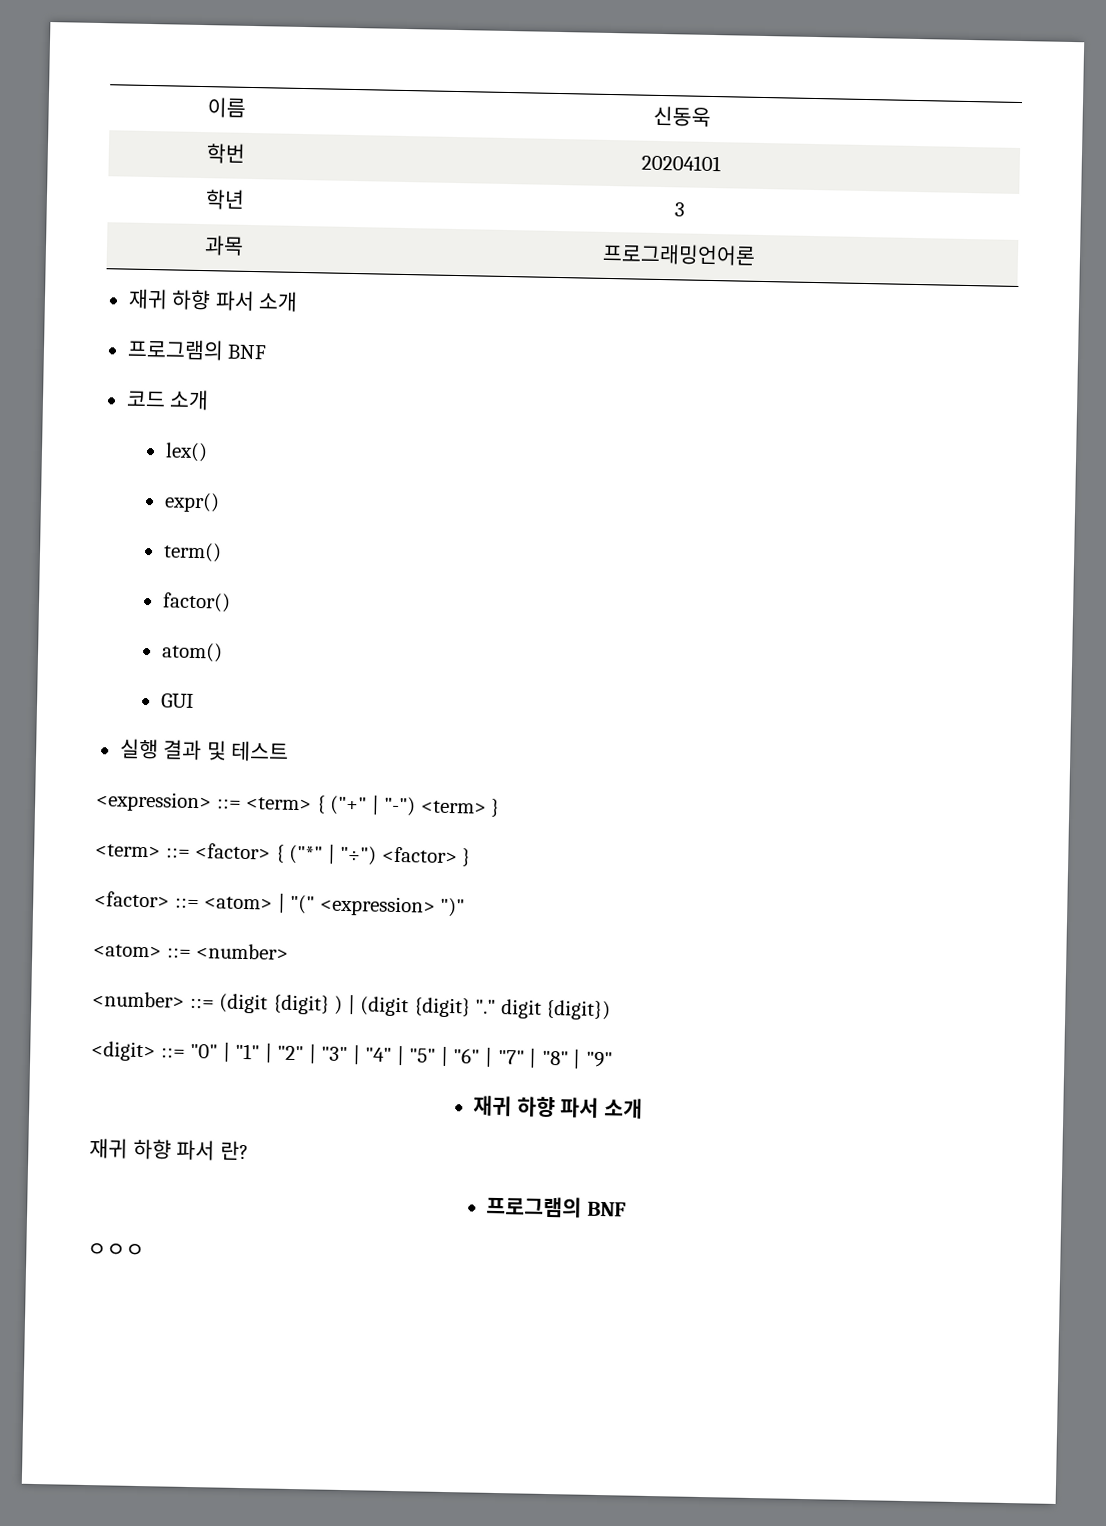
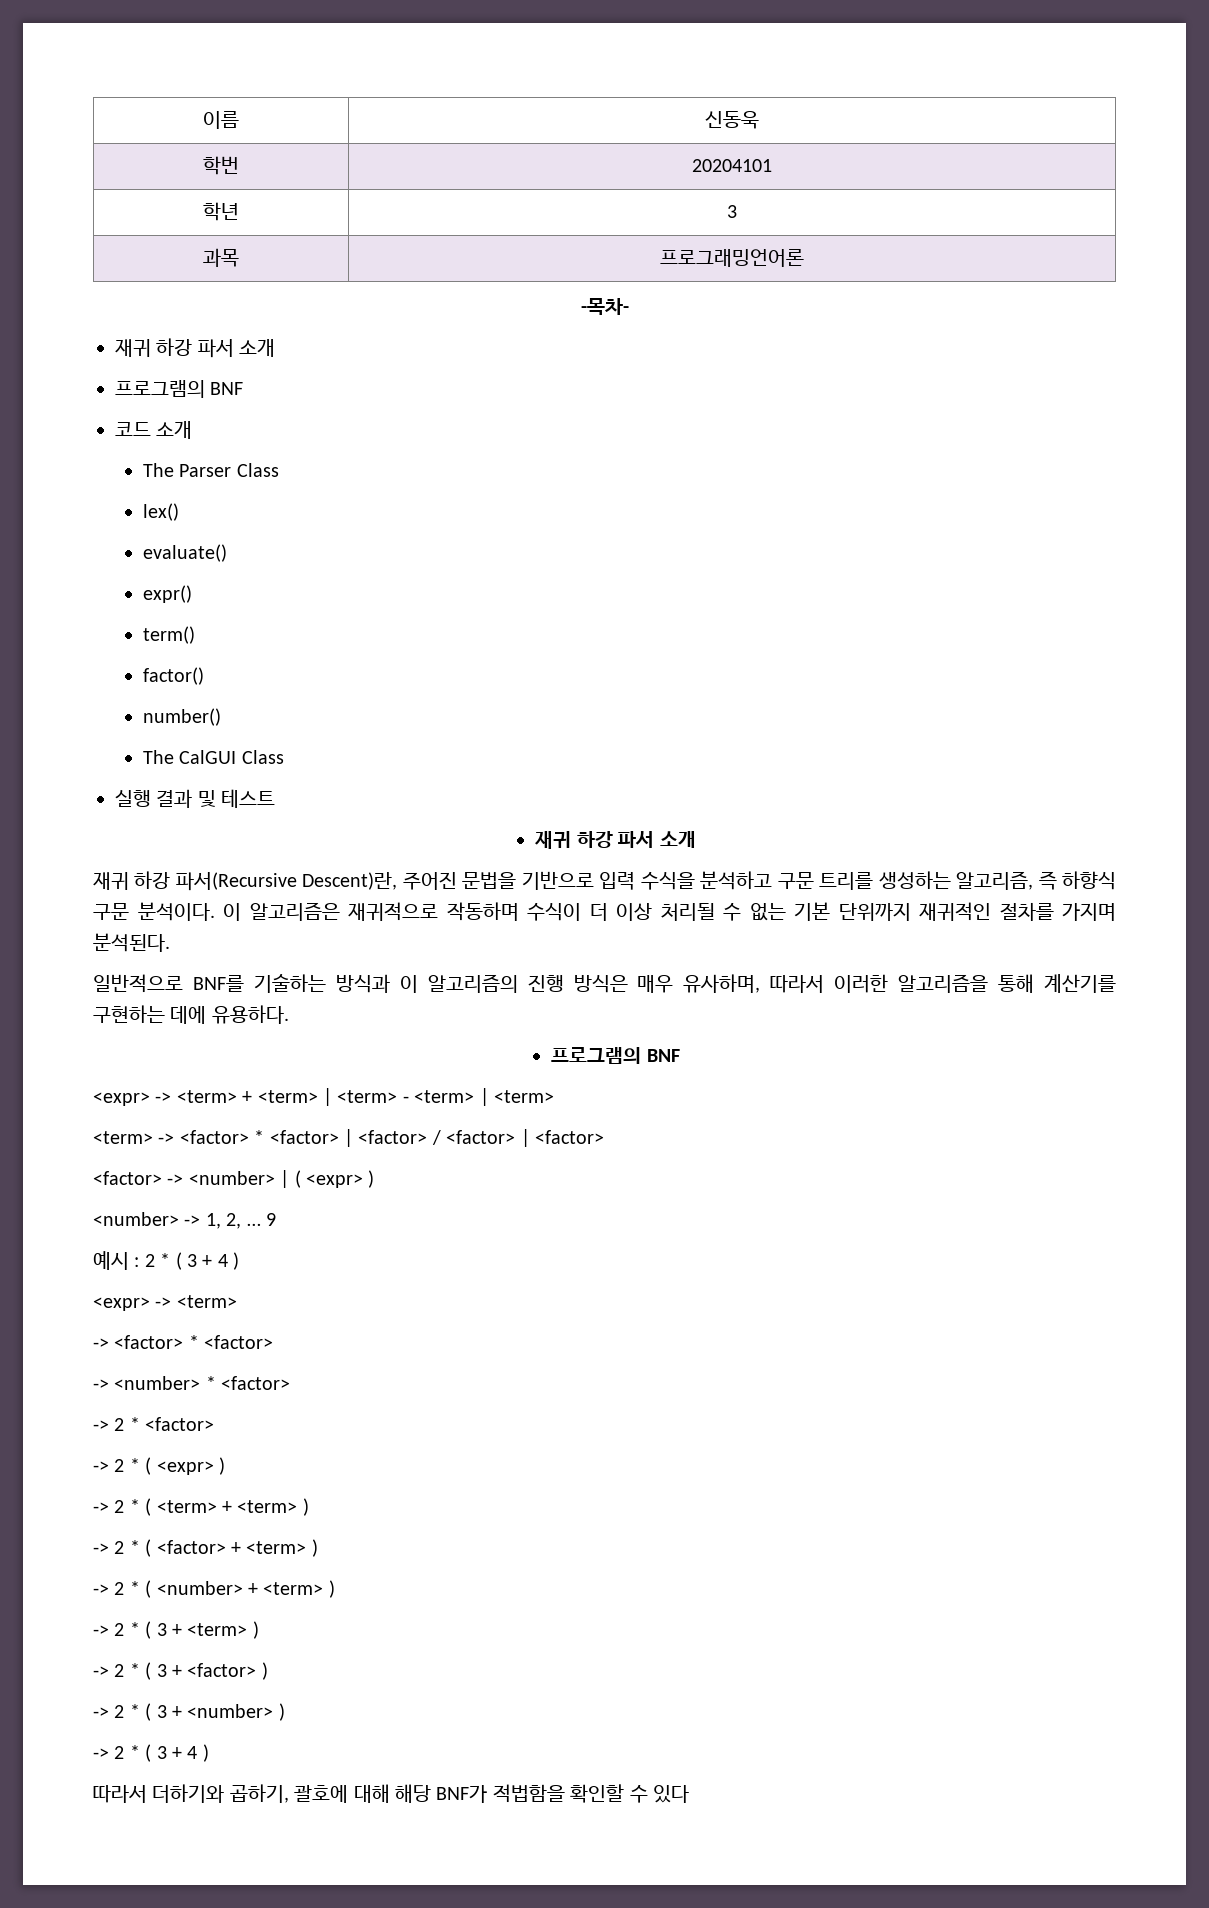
  과목 | 프로그래밍언어론
- 재귀 하향 파서 소개
+ -목차-
+ 재귀 하강 파서 소개
+ The Parser Class
+ evaluate()
- atom()
- GUI
+ number()
+ The CalGUI Class
  실행 결과 및 테스트
- <expression> ::= <term> { ("+" | "-") <term> }
- <term> ::= <factor> { ("*" | "÷") <factor> }
- <factor> ::= <atom> | "(" <expression> ")"
- <atom> ::= <number>
- <number> ::= (digit {digit} ) | (digit {digit} "." digit {digit})
- <digit> ::= "0" | "1" | "2" | "3" | "4" | "5" | "6" | "7" | "8" | "9"
- 재귀 하향 파서 소개
+ 재귀 하강 파서 소개
- 재귀 하향 파서 란?
+ 재귀 하강 파서(Recursive Descent)란, 주어진 문법을 기반으로 입력 수식을 분석하고 구문 트리를 생성하는 알고리즘, 즉 하향식 구문 분석이다. 이 알고리즘은 재귀적으로 작동하며 수식이 더 이상 처리될 수 없는 기본 단위까지 재귀적인 절차를 가지며 분석된다.
+ 일반적으로 BNF를 기술하는 방식과 이 알고리즘의 진행 방식은 매우 유사하며, 따라서 이러한 알고리즘을 통해 계산기를 구현하는 데에 유용하다.
  프로그램의 BNF
- ㅇㅇㅇ
+ <expr> -> <term> + <term> | <term> - <term> | <term>
+ <term> -> <factor> * <factor> | <factor> / <factor> | <factor>
+ <factor> -> <number> | ( <expr> )
+ <number> -> 1, 2, … 9
+ 예시 : 2 * ( 3 + 4 )
+ <expr> -> <term>
+ -> <factor> * <factor>
+ -> <number> * <factor>
+ -> 2 * <factor>
+ -> 2 * ( <expr> )
+ -> 2 * ( <term> + <term> )
+ -> 2 * ( <factor> + <term> )
+ -> 2 * ( <number> + <term> )
+ -> 2 * ( 3 + <term> )
+ -> 2 * ( 3 + <factor> )
+ -> 2 * ( 3 + <number> )
+ -> 2 * ( 3 + 4 )
+ 따라서 더하기와 곱하기, 괄호에 대해 해당 BNF가 적법함을 확인할 수 있다

